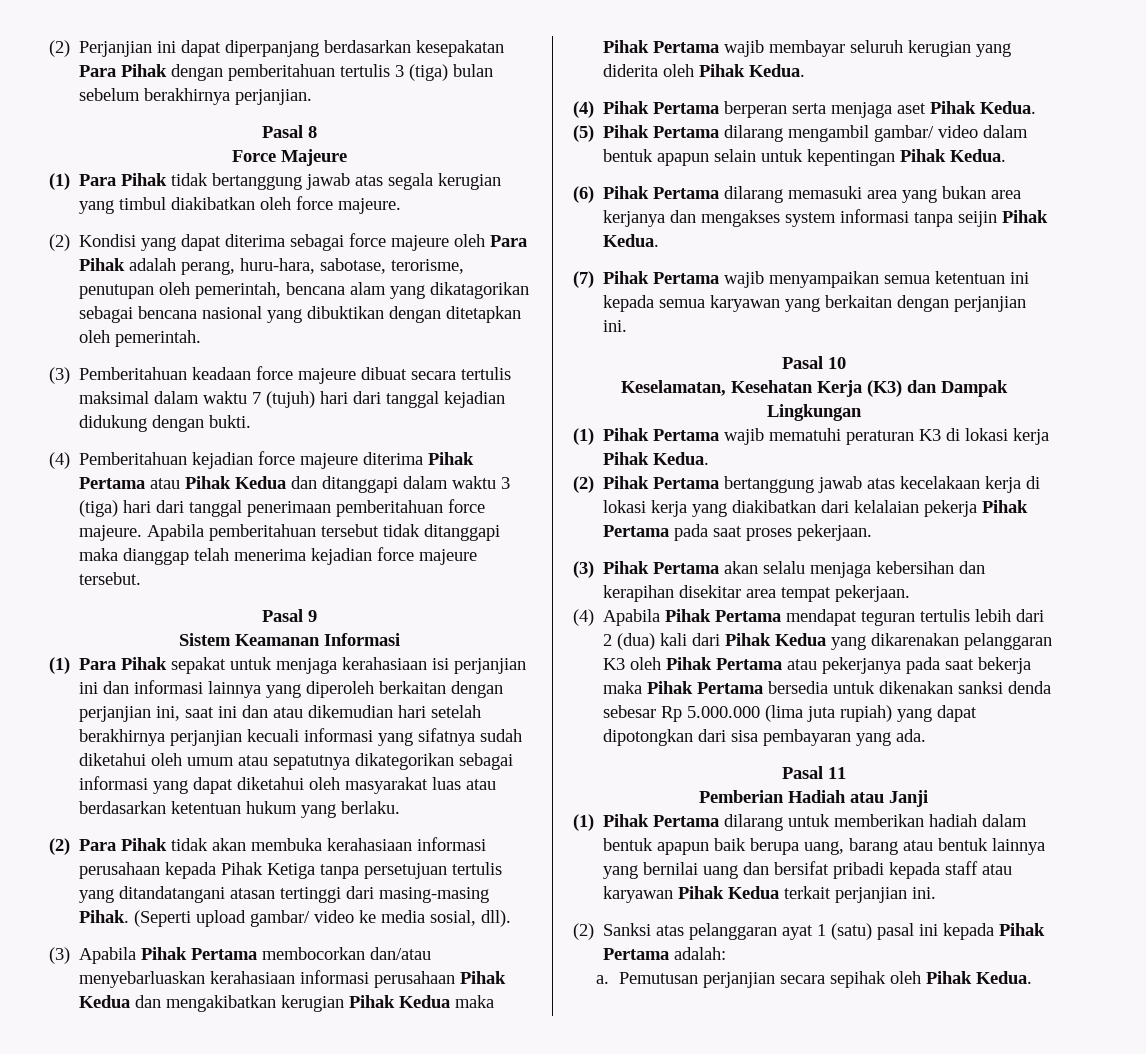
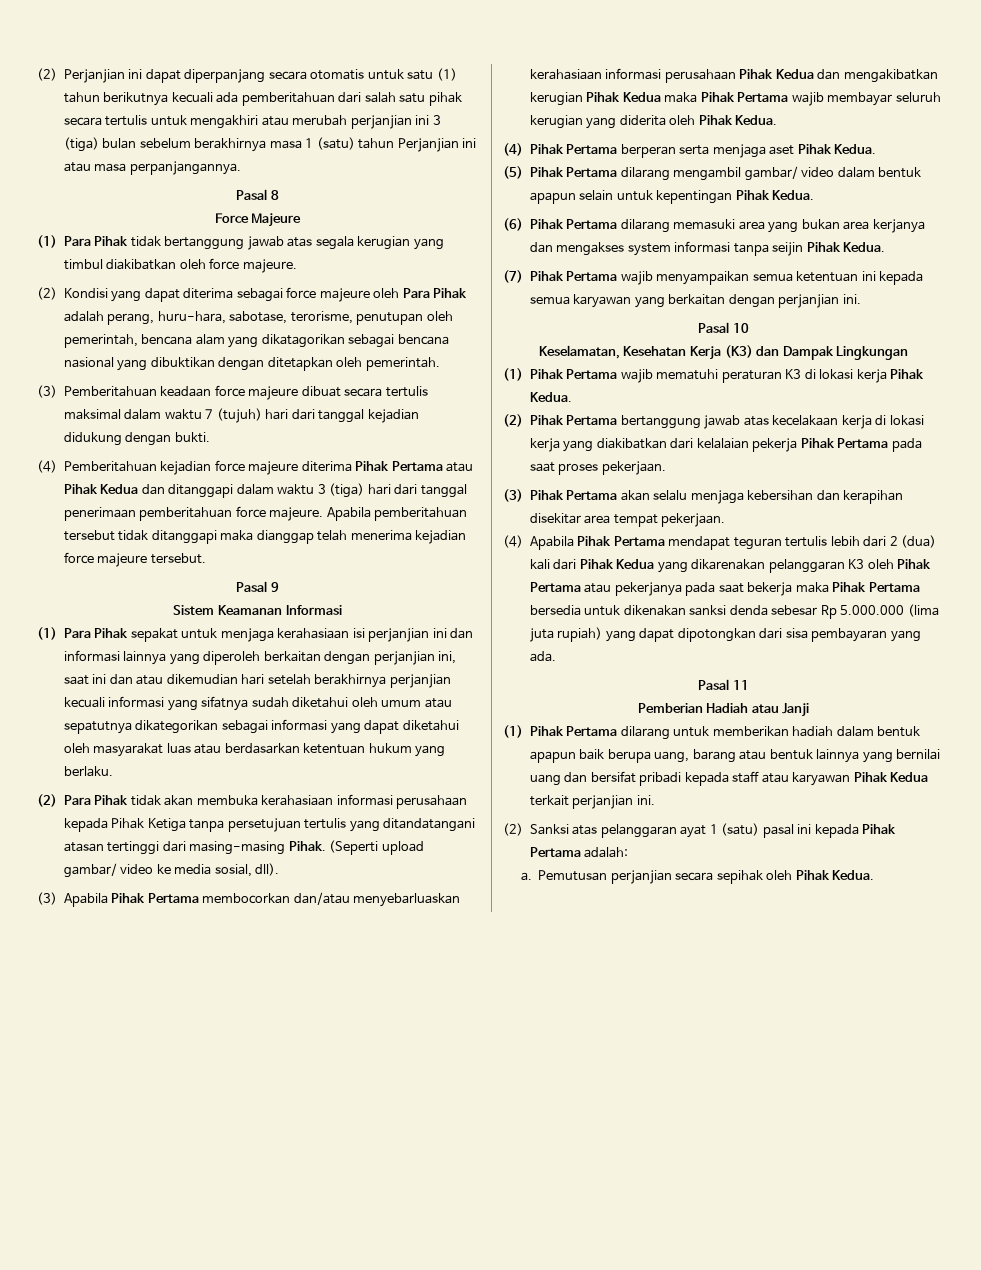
- (2) Perjanjian ini dapat diperpanjang berdasarkan kesepakatan Para Pihak dengan pemberitahuan tertulis 3 (tiga) bulan sebelum berakhirnya perjanjian.
+ (2) Perjanjian ini dapat diperpanjang secara otomatis untuk satu (1) tahun berikutnya kecuali ada pemberitahuan dari salah satu pihak secara tertulis untuk mengakhiri atau merubah perjanjian ini 3 (tiga) bulan sebelum berakhirnya masa 1 (satu) tahun Perjanjian ini atau masa perpanjangannya.

